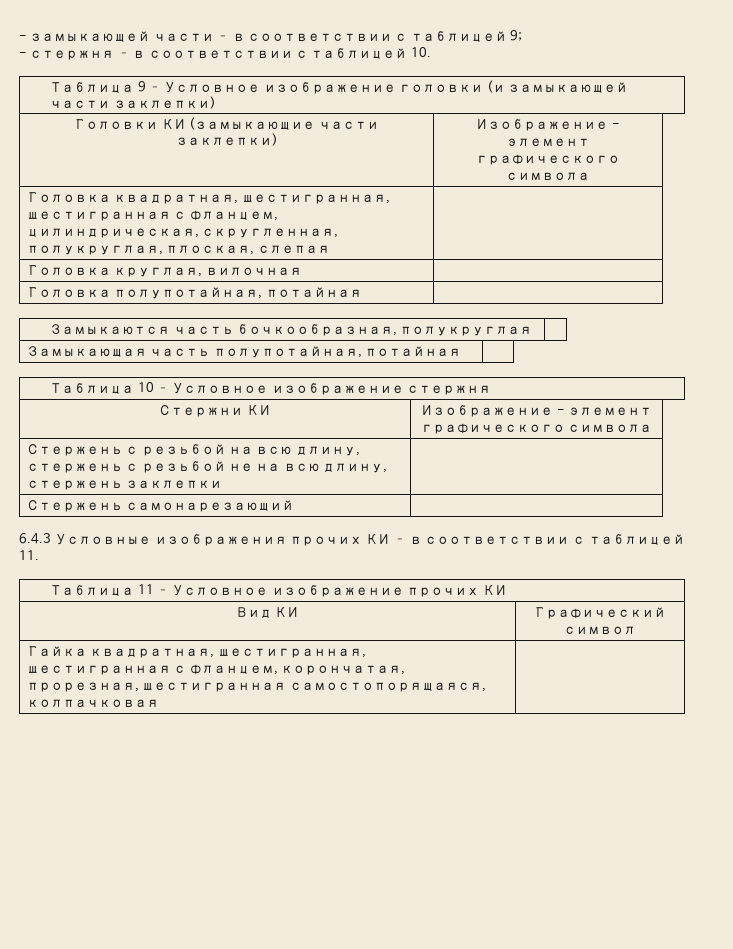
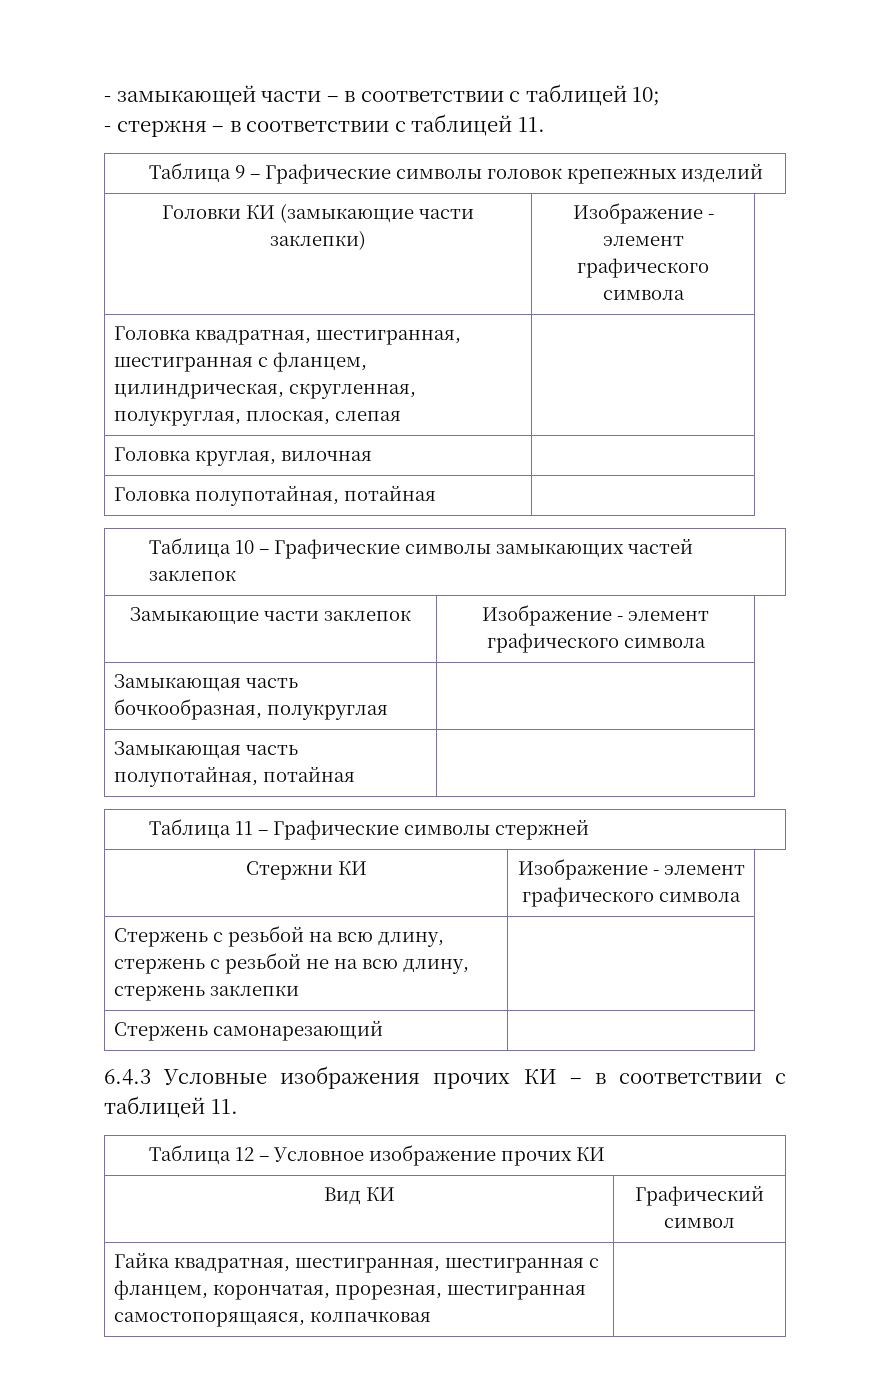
- - замыкающей части – в соответствии с таблицей 9;
+ - замыкающей части – в соответствии с таблицей 10;
- - стержня – в соответствии с таблицей 10.
+ - стержня – в соответствии с таблицей 11.
- Таблица 9 – Условное изображение головки (и замыкающей части заклепки)
+ Таблица 9 – Графические символы головок крепежных изделий
- Замыкаются часть бочкообразная, полукруглая |
+ Таблица 10 – Графические символы замыкающих частей заклепок
+ Замыкающие части заклепок | Изображение - элемент графического символа
+ Замыкающая часть бочкообразная, полукруглая |
- Таблица 10 – Условное изображение стержня
+ Таблица 11 – Графические символы стержней
- Таблица 11 – Условное изображение прочих КИ
+ Таблица 12 – Условное изображение прочих КИ

